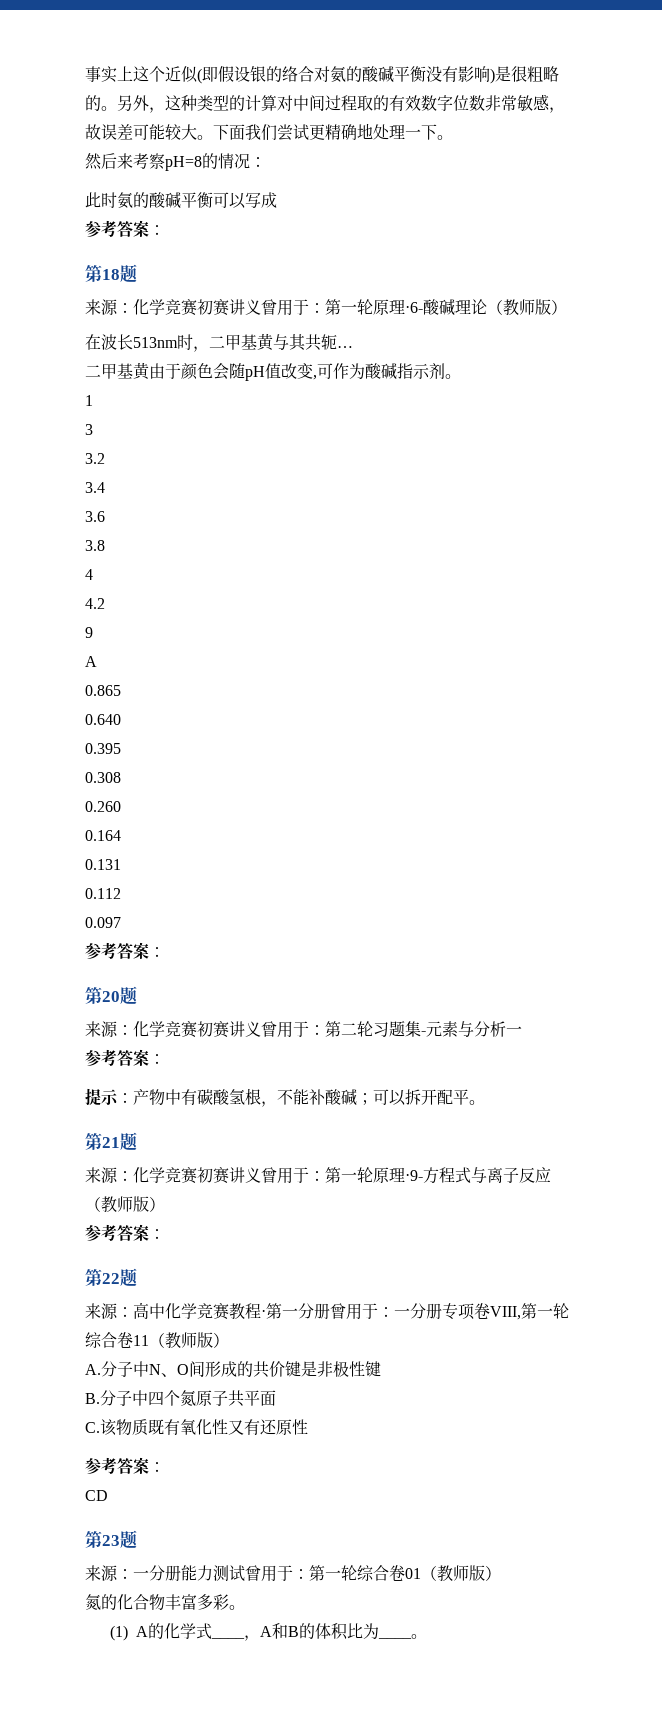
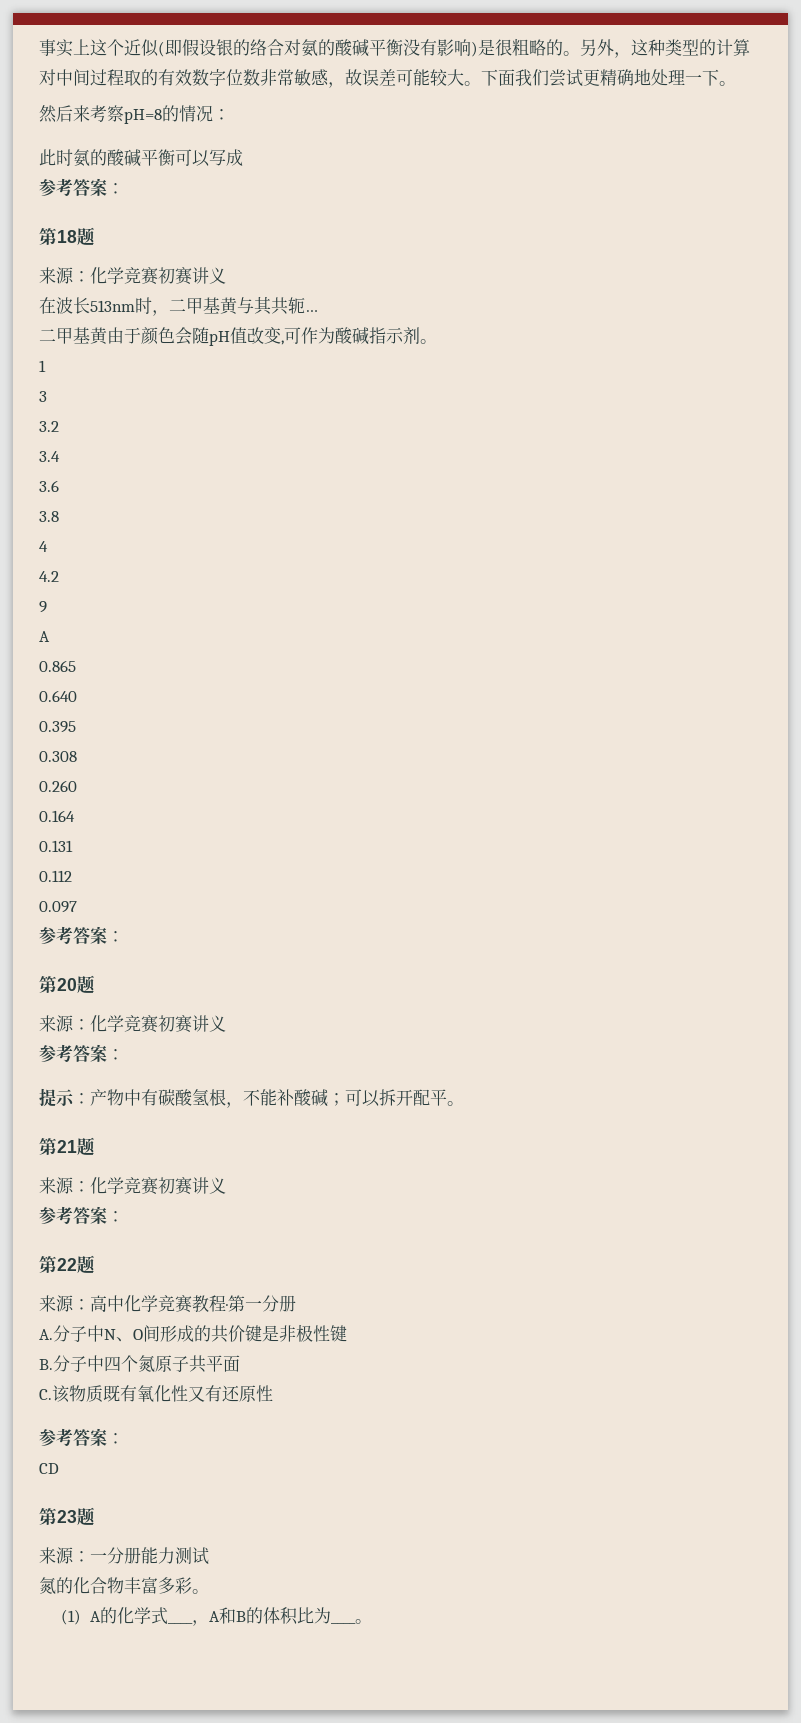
  第18题
- 来源：化学竞赛初赛讲义曾用于：第一轮原理·6-酸碱理论（教师版）
+ 来源：化学竞赛初赛讲义
  第20题
- 来源：化学竞赛初赛讲义曾用于：第二轮习题集-元素与分析一
+ 来源：化学竞赛初赛讲义
  第21题
- 来源：化学竞赛初赛讲义曾用于：第一轮原理·9-方程式与离子反应（教师版）
+ 来源：化学竞赛初赛讲义
- 来源：高中化学竞赛教程·第一分册曾用于：一分册专项卷VIII,第一轮综合卷11（教师版）
+ 来源：高中化学竞赛教程·第一分册
- 来源：一分册能力测试曾用于：第一轮综合卷01（教师版）
+ 来源：一分册能力测试

